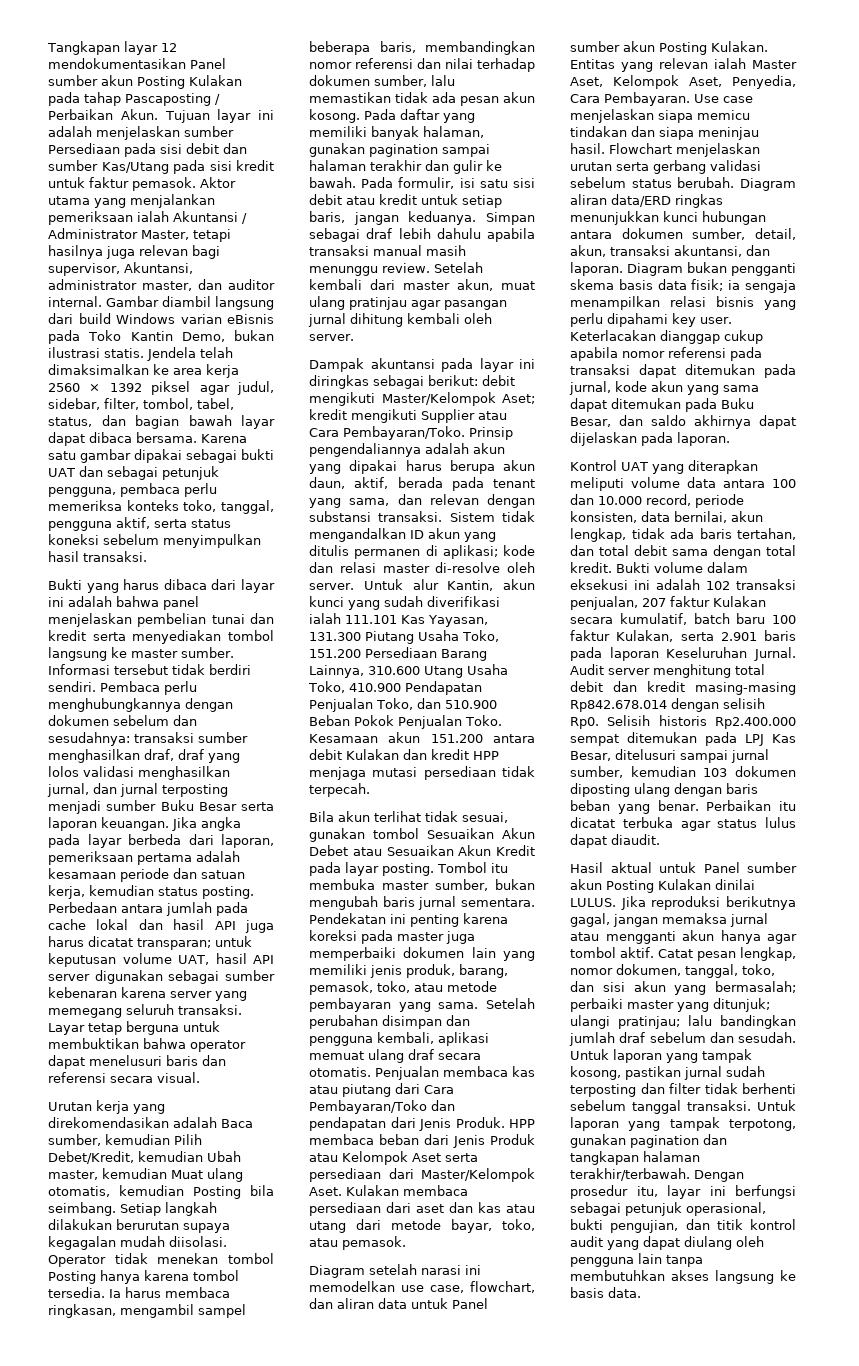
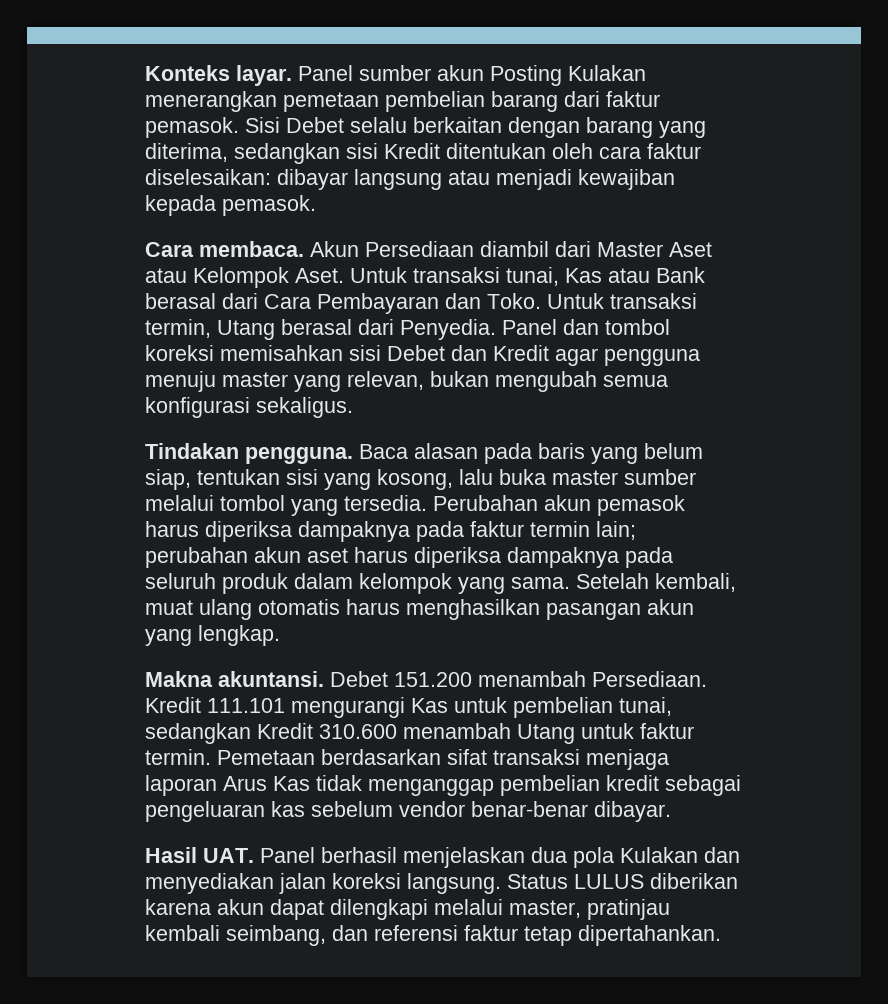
- Tangkapan layar 12 mendokumentasikan Panel sumber akun Posting Kulakan pada tahap Pascaposting / Perbaikan Akun. Tujuan layar ini adalah menjelaskan sumber Persediaan pada sisi debit dan sumber Kas/Utang pada sisi kredit untuk faktur pemasok. Aktor utama yang menjalankan pemeriksaan ialah Akuntansi / Administrator Master, tetapi hasilnya juga relevan bagi supervisor, Akuntansi, administrator master, dan auditor internal. Gambar diambil langsung dari build Windows varian eBisnis pada Toko Kantin Demo, bukan ilustrasi statis. Jendela telah dimaksimalkan ke area kerja 2560 × 1392 piksel agar judul, sidebar, filter, tombol, tabel, status, dan bagian bawah layar dapat dibaca bersama. Karena satu gambar dipakai sebagai bukti UAT dan sebagai petunjuk pengguna, pembaca perlu memeriksa konteks toko, tanggal, pengguna aktif, serta status koneksi sebelum menyimpulkan hasil transaksi.
- Bukti yang harus dibaca dari layar ini adalah bahwa panel menjelaskan pembelian tunai dan kredit serta menyediakan tombol langsung ke master sumber. Informasi tersebut tidak berdiri sendiri. Pembaca perlu menghubungkannya dengan dokumen sebelum dan sesudahnya: transaksi sumber menghasilkan draf, draf yang lolos validasi menghasilkan jurnal, dan jurnal terposting menjadi sumber Buku Besar serta laporan keuangan. Jika angka pada layar berbeda dari laporan, pemeriksaan pertama adalah kesamaan periode dan satuan kerja, kemudian status posting. Perbedaan antara jumlah pada cache lokal dan hasil API juga harus dicatat transparan; untuk keputusan volume UAT, hasil API server digunakan sebagai sumber kebenaran karena server yang memegang seluruh transaksi. Layar tetap berguna untuk membuktikan bahwa operator dapat menelusuri baris dan referensi secara visual.
- Urutan kerja yang direkomendasikan adalah Baca sumber, kemudian Pilih Debet/Kredit, kemudian Ubah master, kemudian Muat ulang otomatis, kemudian Posting bila seimbang. Setiap langkah dilakukan berurutan supaya kegagalan mudah diisolasi. Operator tidak menekan tombol Posting hanya karena tombol tersedia. Ia harus membaca ringkasan, mengambil sampel beberapa baris, membandingkan nomor referensi dan nilai terhadap dokumen sumber, lalu memastikan tidak ada pesan akun kosong. Pada daftar yang memiliki banyak halaman, gunakan pagination sampai halaman terakhir dan gulir ke bawah. Pada formulir, isi satu sisi debit atau kredit untuk setiap baris, jangan keduanya. Simpan sebagai draf lebih dahulu apabila transaksi manual masih menunggu review. Setelah kembali dari master akun, muat ulang pratinjau agar pasangan jurnal dihitung kembali oleh server.
- Dampak akuntansi pada layar ini diringkas sebagai berikut: debit mengikuti Master/Kelompok Aset; kredit mengikuti Supplier atau Cara Pembayaran/Toko. Prinsip pengendaliannya adalah akun yang dipakai harus berupa akun daun, aktif, berada pada tenant yang sama, dan relevan dengan substansi transaksi. Sistem tidak mengandalkan ID akun yang ditulis permanen di aplikasi; kode dan relasi master di-resolve oleh server. Untuk alur Kantin, akun kunci yang sudah diverifikasi ialah 111.101 Kas Yayasan, 131.300 Piutang Usaha Toko, 151.200 Persediaan Barang Lainnya, 310.600 Utang Usaha Toko, 410.900 Pendapatan Penjualan Toko, dan 510.900 Beban Pokok Penjualan Toko. Kesamaan akun 151.200 antara debit Kulakan dan kredit HPP menjaga mutasi persediaan tidak terpecah.
- Bila akun terlihat tidak sesuai, gunakan tombol Sesuaikan Akun Debet atau Sesuaikan Akun Kredit pada layar posting. Tombol itu membuka master sumber, bukan mengubah baris jurnal sementara. Pendekatan ini penting karena koreksi pada master juga memperbaiki dokumen lain yang memiliki jenis produk, barang, pemasok, toko, atau metode pembayaran yang sama. Setelah perubahan disimpan dan pengguna kembali, aplikasi memuat ulang draf secara otomatis. Penjualan membaca kas atau piutang dari Cara Pembayaran/Toko dan pendapatan dari Jenis Produk. HPP membaca beban dari Jenis Produk atau Kelompok Aset serta persediaan dari Master/Kelompok Aset. Kulakan membaca persediaan dari aset dan kas atau utang dari metode bayar, toko, atau pemasok.
- Diagram setelah narasi ini memodelkan use case, flowchart, dan aliran data untuk Panel sumber akun Posting Kulakan. Entitas yang relevan ialah Master Aset, Kelompok Aset, Penyedia, Cara Pembayaran. Use case menjelaskan siapa memicu tindakan dan siapa meninjau hasil. Flowchart menjelaskan urutan serta gerbang validasi sebelum status berubah. Diagram aliran data/ERD ringkas menunjukkan kunci hubungan antara dokumen sumber, detail, akun, transaksi akuntansi, dan laporan. Diagram bukan pengganti skema basis data fisik; ia sengaja menampilkan relasi bisnis yang perlu dipahami key user. Keterlacakan dianggap cukup apabila nomor referensi pada transaksi dapat ditemukan pada jurnal, kode akun yang sama dapat ditemukan pada Buku Besar, dan saldo akhirnya dapat dijelaskan pada laporan.
- Kontrol UAT yang diterapkan meliputi volume data antara 100 dan 10.000 record, periode konsisten, data bernilai, akun lengkap, tidak ada baris tertahan, dan total debit sama dengan total kredit. Bukti volume dalam eksekusi ini adalah 102 transaksi penjualan, 207 faktur Kulakan secara kumulatif, batch baru 100 faktur Kulakan, serta 2.901 baris pada laporan Keseluruhan Jurnal. Audit server menghitung total debit dan kredit masing-masing Rp842.678.014 dengan selisih Rp0. Selisih historis Rp2.400.000 sempat ditemukan pada LPJ Kas Besar, ditelusuri sampai jurnal sumber, kemudian 103 dokumen diposting ulang dengan baris beban yang benar. Perbaikan itu dicatat terbuka agar status lulus dapat diaudit.
- Hasil aktual untuk Panel sumber akun Posting Kulakan dinilai LULUS. Jika reproduksi berikutnya gagal, jangan memaksa jurnal atau mengganti akun hanya agar tombol aktif. Catat pesan lengkap, nomor dokumen, tanggal, toko, dan sisi akun yang bermasalah; perbaiki master yang ditunjuk; ulangi pratinjau; lalu bandingkan jumlah draf sebelum dan sesudah. Untuk laporan yang tampak kosong, pastikan jurnal sudah terposting dan filter tidak berhenti sebelum tanggal transaksi. Untuk laporan yang tampak terpotong, gunakan pagination dan tangkapan halaman terakhir/terbawah. Dengan prosedur itu, layar ini berfungsi sebagai petunjuk operasional, bukti pengujian, dan titik kontrol audit yang dapat diulang oleh pengguna lain tanpa membutuhkan akses langsung ke basis data.
+ Konteks layar. Panel sumber akun Posting Kulakan menerangkan pemetaan pembelian barang dari faktur pemasok. Sisi Debet selalu berkaitan dengan barang yang diterima, sedangkan sisi Kredit ditentukan oleh cara faktur diselesaikan: dibayar langsung atau menjadi kewajiban kepada pemasok.
+ Cara membaca. Akun Persediaan diambil dari Master Aset atau Kelompok Aset. Untuk transaksi tunai, Kas atau Bank berasal dari Cara Pembayaran dan Toko. Untuk transaksi termin, Utang berasal dari Penyedia. Panel dan tombol koreksi memisahkan sisi Debet dan Kredit agar pengguna menuju master yang relevan, bukan mengubah semua konfigurasi sekaligus.
+ Tindakan pengguna. Baca alasan pada baris yang belum siap, tentukan sisi yang kosong, lalu buka master sumber melalui tombol yang tersedia. Perubahan akun pemasok harus diperiksa dampaknya pada faktur termin lain; perubahan akun aset harus diperiksa dampaknya pada seluruh produk dalam kelompok yang sama. Setelah kembali, muat ulang otomatis harus menghasilkan pasangan akun yang lengkap.
+ Makna akuntansi. Debet 151.200 menambah Persediaan. Kredit 111.101 mengurangi Kas untuk pembelian tunai, sedangkan Kredit 310.600 menambah Utang untuk faktur termin. Pemetaan berdasarkan sifat transaksi menjaga laporan Arus Kas tidak menganggap pembelian kredit sebagai pengeluaran kas sebelum vendor benar-benar dibayar.
+ Hasil UAT. Panel berhasil menjelaskan dua pola Kulakan dan menyediakan jalan koreksi langsung. Status LULUS diberikan karena akun dapat dilengkapi melalui master, pratinjau kembali seimbang, dan referensi faktur tetap dipertahankan.

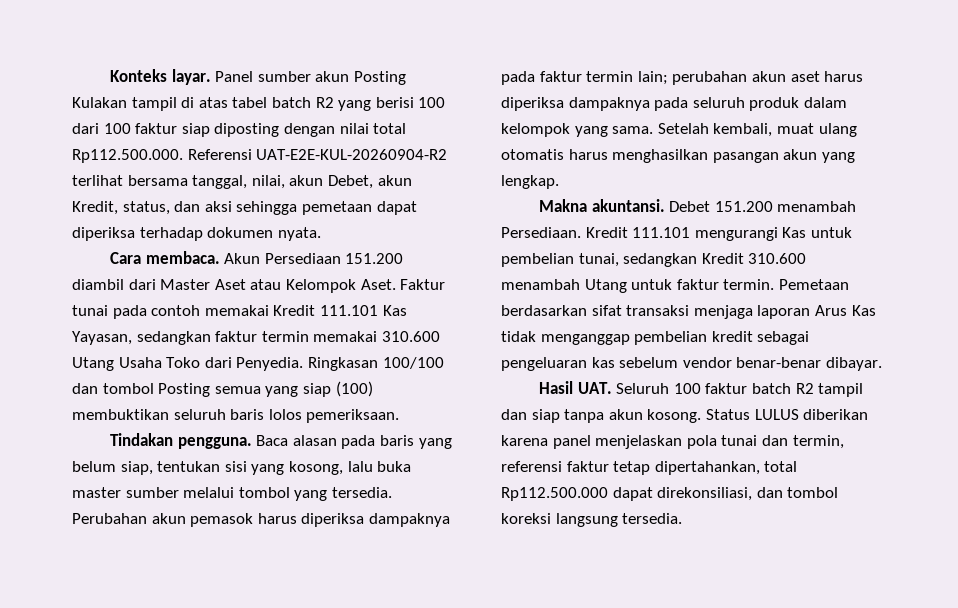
- Panel sumber akun Posting Kulakan menerangkan pemetaan pembelian barang dari faktur pemasok. Sisi Debet selalu berkaitan dengan barang yang diterima, sedangkan sisi Kredit ditentukan oleh cara faktur diselesaikan: dibayar langsung atau menjadi kewajiban kepada pemasok.
+ Panel sumber akun Posting Kulakan tampil di atas tabel batch R2 yang berisi 100 dari 100 faktur siap diposting dengan nilai total Rp112.500.000. Referensi UAT-E2E-KUL-20260904-R2 terlihat bersama tanggal, nilai, akun Debet, akun Kredit, status, dan aksi sehingga pemetaan dapat diperiksa terhadap dokumen nyata.
- Akun Persediaan diambil dari Master Aset atau Kelompok Aset.
+ Akun Persediaan 151.200 diambil dari Master Aset atau Kelompok Aset.
- Untuk transaksi tunai, Kas atau Bank berasal dari Cara Pembayaran dan Toko. Untuk transaksi termin, Utang berasal dari Penyedia. Panel dan tombol koreksi memisahkan sisi Debet dan Kredit agar pengguna menuju master yang relevan, bukan mengubah semua konfigurasi sekaligus.
+ Faktur tunai pada contoh memakai Kredit 111.101 Kas Yayasan, sedangkan faktur termin memakai 310.600 Utang Usaha Toko dari Penyedia. Ringkasan 100/100 dan tombol Posting semua yang siap (100) membuktikan seluruh baris lolos pemeriksaan.
- Hasil UAT. Panel berhasil menjelaskan dua pola Kulakan dan menyediakan jalan koreksi langsung. Status LULUS diberikan karena akun dapat dilengkapi melalui master, pratinjau kembali seimbang, dan referensi faktur tetap dipertahankan.
+ Hasil UAT. Seluruh 100 faktur batch R2 tampil dan siap tanpa akun kosong. Status LULUS diberikan karena panel menjelaskan pola tunai dan termin, referensi faktur tetap dipertahankan, total Rp112.500.000 dapat direkonsiliasi, dan tombol koreksi langsung tersedia.

